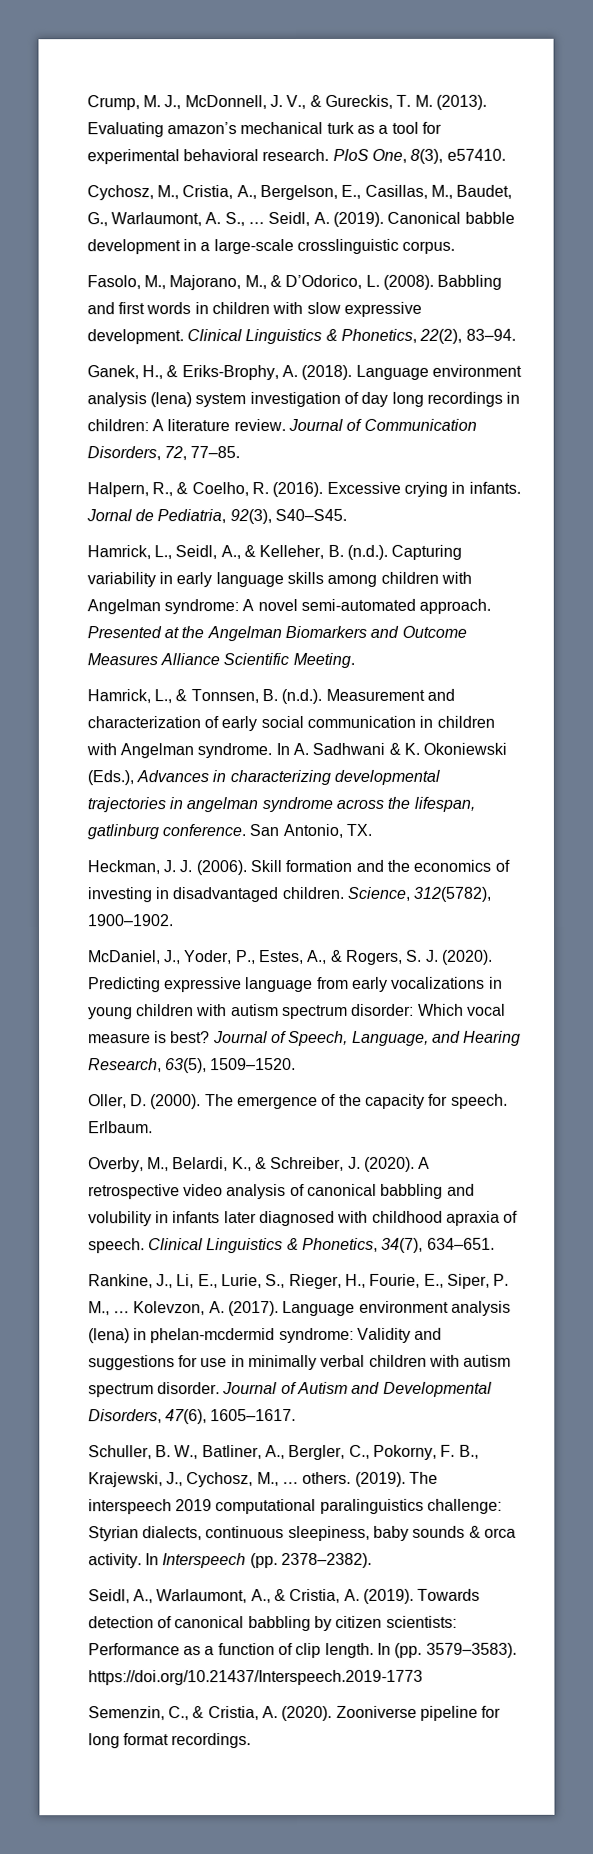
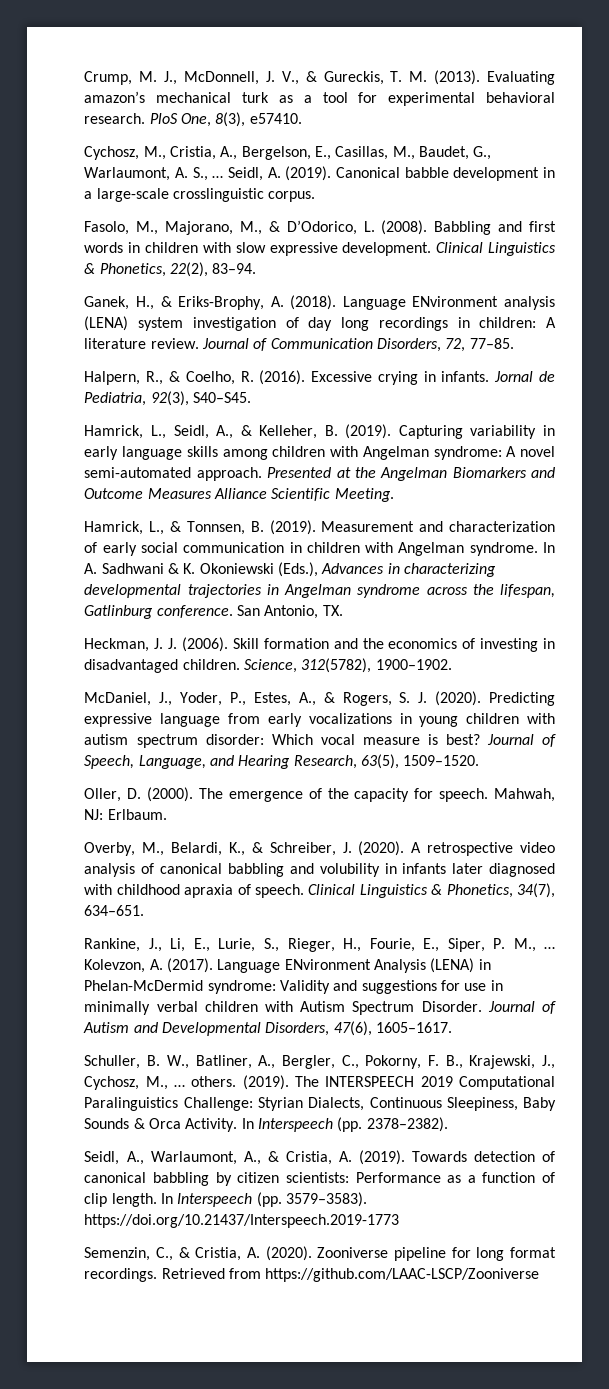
- Language environment analysis (lena) system investigation of day long recordings in children: A literature review.
+ Language ENvironment analysis (LENA) system investigation of day long recordings in children: A literature review.
- Hamrick, L., Seidl, A., & Kelleher, B. (n.d.). Capturing variability in early language skills among children with Angelman syndrome: A novel semi-automated approach.
+ Hamrick, L., Seidl, A., & Kelleher, B. (2019). Capturing variability in early language skills among children with Angelman syndrome: A novel semi-automated approach.
- Hamrick, L., & Tonnsen, B. (n.d.). Measurement and characterization of early social communication in children with Angelman syndrome.
+ Hamrick, L., & Tonnsen, B. (2019). Measurement and characterization of early social communication in children with Angelman syndrome.
- In A. Sadhwani & K. Okoniewski (Eds.), Advances in characterizing developmental trajectories in angelman syndrome across the lifespan, gatlinburg conference.
+ In A. Sadhwani & K. Okoniewski (Eds.), Advances in characterizing developmental trajectories in Angelman syndrome across the lifespan, Gatlinburg conference.
- Erlbaum.
+ Mahwah, NJ: Erlbaum.
- Language environment analysis (lena) in phelan-mcdermid syndrome: Validity and suggestions for use in minimally verbal children with autism spectrum disorder.
+ Language ENvironment Analysis (LENA) in Phelan-McDermid syndrome: Validity and suggestions for use in minimally verbal children with Autism Spectrum Disorder.
- The interspeech 2019 computational paralinguistics challenge: Styrian dialects, continuous sleepiness, baby sounds & orca activity.
+ The INTERSPEECH 2019 Computational Paralinguistics Challenge: Styrian Dialects, Continuous Sleepiness, Baby Sounds & Orca Activity.
- In (pp. 3579–3583). https://doi.org/10.21437/Interspeech.2019-1773
+ In Interspeech (pp. 3579–3583). https://doi.org/10.21437/Interspeech.2019-1773
+ Retrieved from https://github.com/LAAC-LSCP/Zooniverse

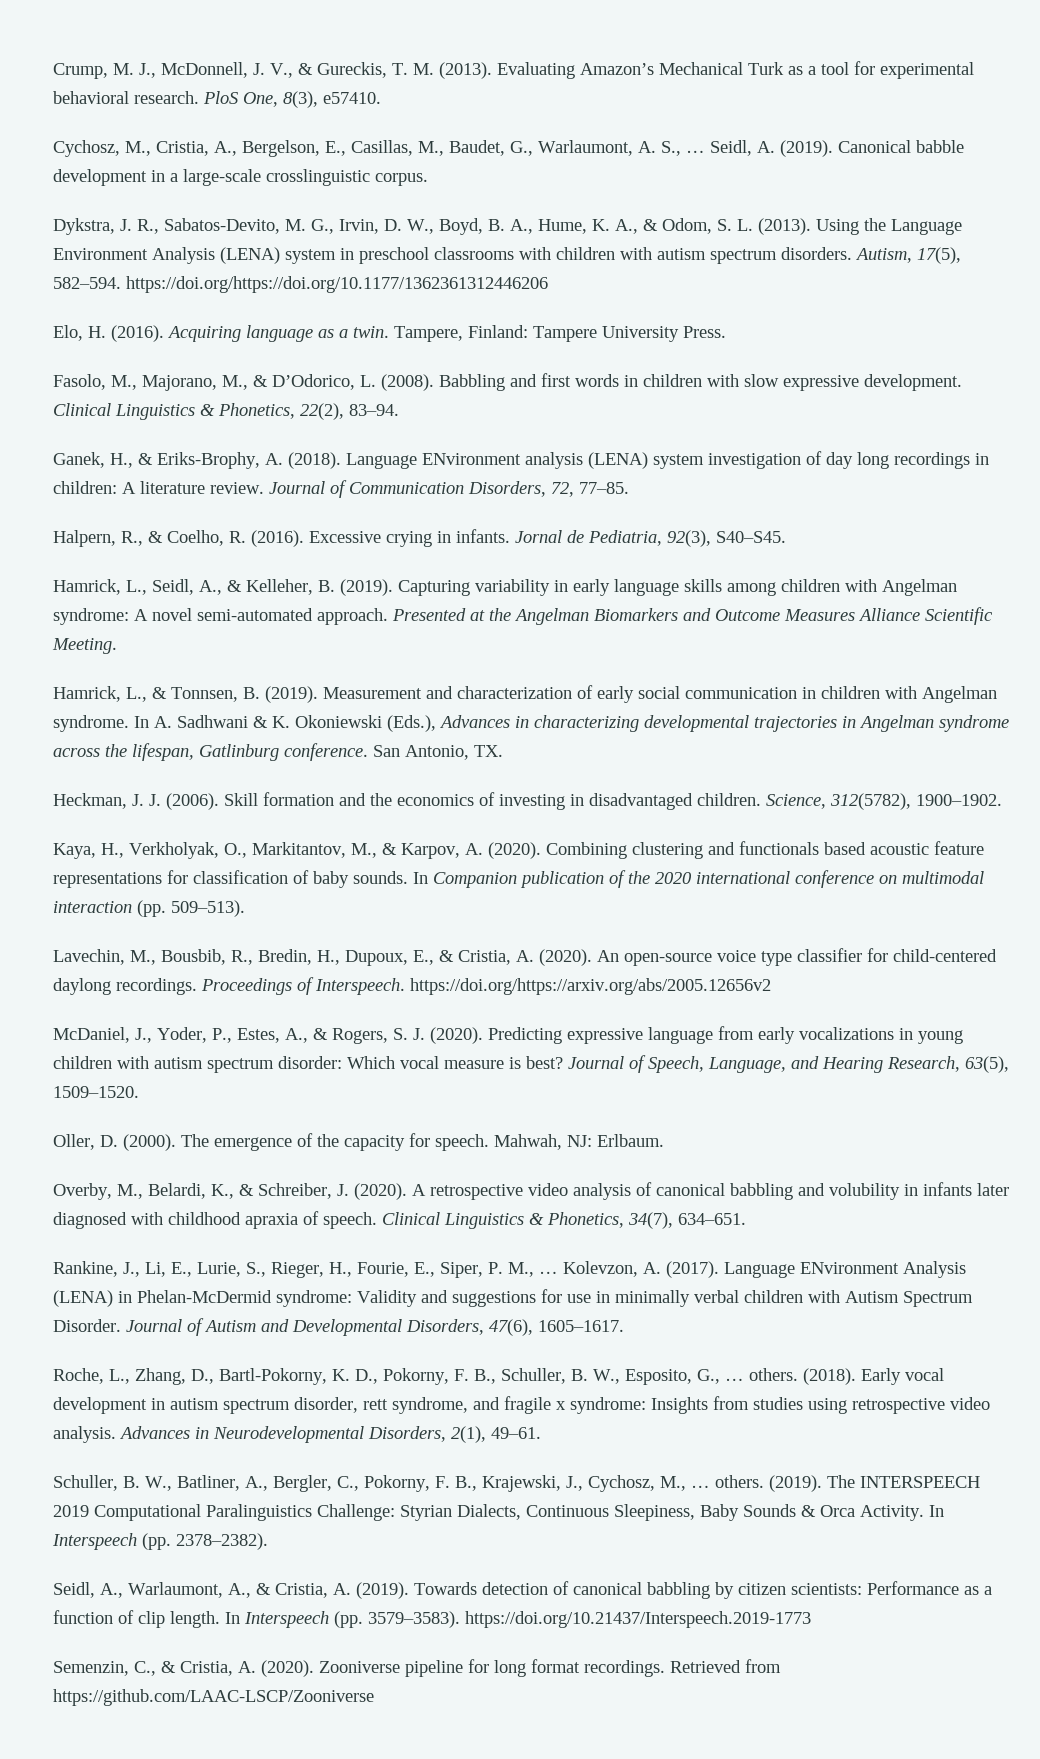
- Evaluating amazon’s mechanical turk as a tool for experimental behavioral research.
+ Evaluating Amazon’s Mechanical Turk as a tool for experimental behavioral research.
+ Dykstra, J. R., Sabatos-Devito, M. G., Irvin, D. W., Boyd, B. A., Hume, K. A., & Odom, S. L. (2013). Using the Language Environment Analysis (LENA) system in preschool classrooms with children with autism spectrum disorders. Autism, 17(5), 582–594. https://doi.org/https://doi.org/10.1177/1362361312446206
+ Elo, H. (2016). Acquiring language as a twin. Tampere, Finland: Tampere University Press.
+ Kaya, H., Verkholyak, O., Markitantov, M., & Karpov, A. (2020). Combining clustering and functionals based acoustic feature representations for classification of baby sounds. In Companion publication of the 2020 international conference on multimodal interaction (pp. 509–513).
+ Lavechin, M., Bousbib, R., Bredin, H., Dupoux, E., & Cristia, A. (2020). An open-source voice type classifier for child-centered daylong recordings. Proceedings of Interspeech. https://doi.org/https://arxiv.org/abs/2005.12656v2
+ Roche, L., Zhang, D., Bartl-Pokorny, K. D., Pokorny, F. B., Schuller, B. W., Esposito, G., … others. (2018). Early vocal development in autism spectrum disorder, rett syndrome, and fragile x syndrome: Insights from studies using retrospective video analysis. Advances in Neurodevelopmental Disorders, 2(1), 49–61.

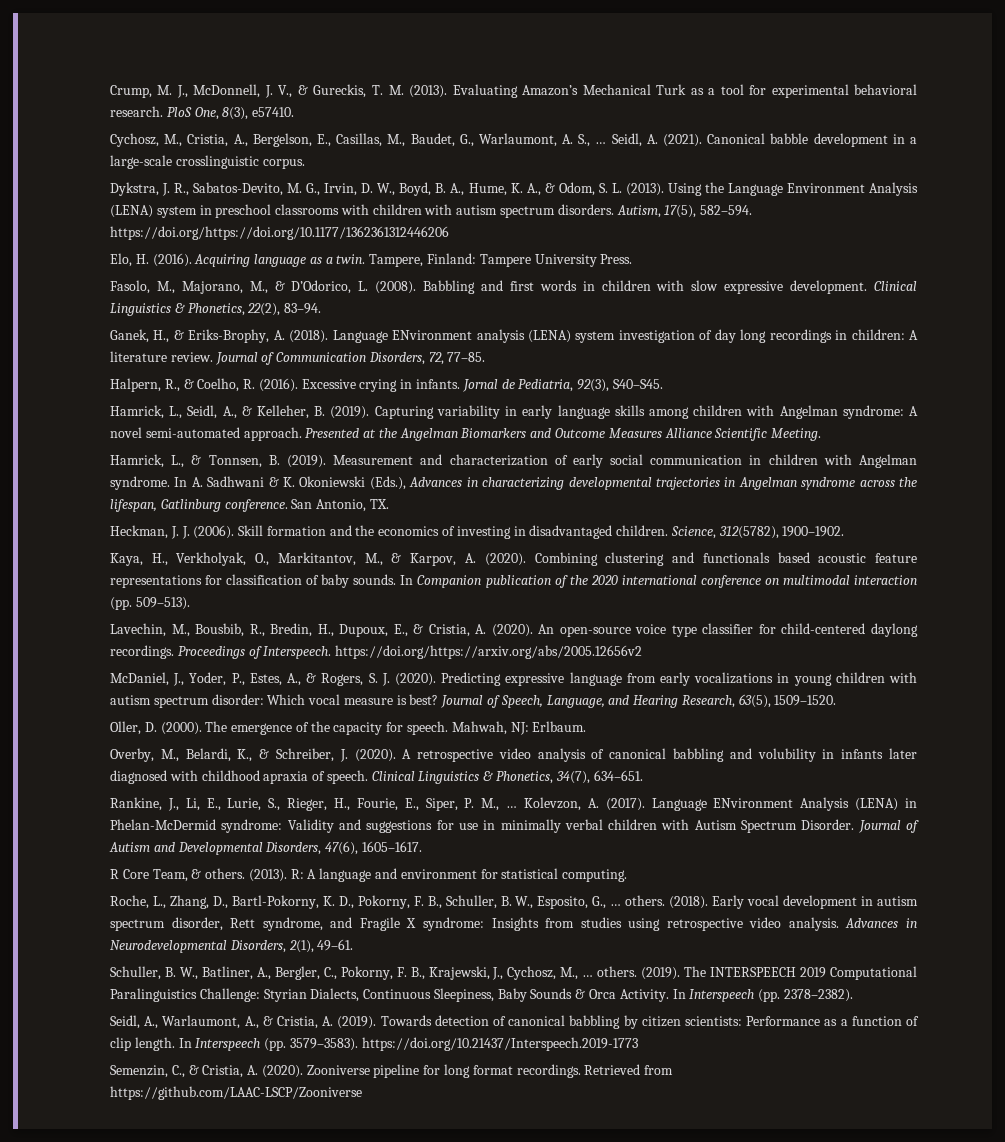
- Seidl, A. (2019).
+ Seidl, A. (2021).
+ R Core Team, & others. (2013). R: A language and environment for statistical computing.
- Early vocal development in autism spectrum disorder, rett syndrome, and fragile x syndrome: Insights from studies using retrospective video analysis.
+ Early vocal development in autism spectrum disorder, Rett syndrome, and Fragile X syndrome: Insights from studies using retrospective video analysis.

